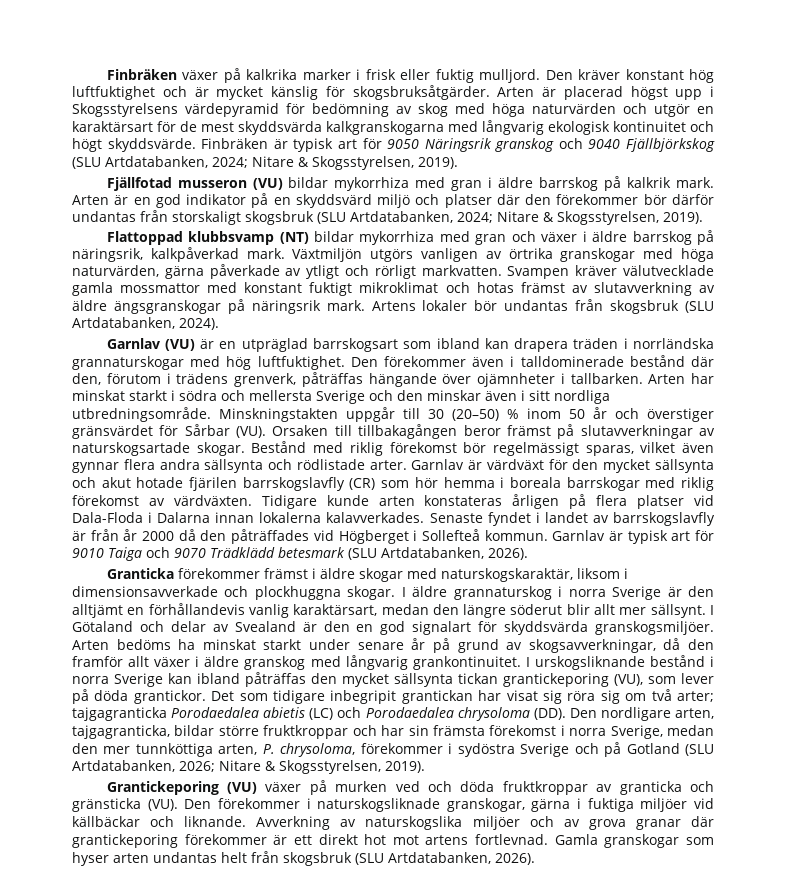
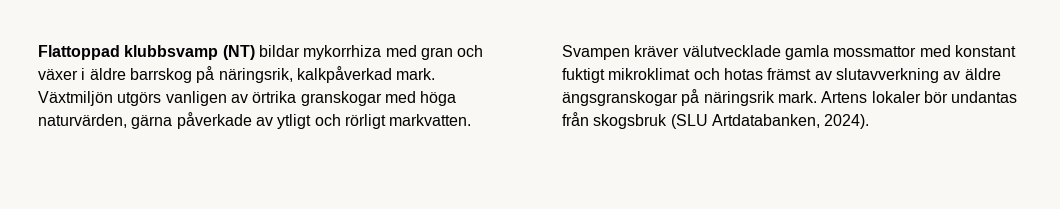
- Finbräken växer på kalkrika marker i frisk eller fuktig mulljord. Den kräver konstant hög luftfuktighet och är mycket känslig för skogsbruksåtgärder. Arten är placerad högst upp i Skogsstyrelsens värdepyramid för bedömning av skog med höga naturvärden och utgör en karaktärsart för de mest skyddsvärda kalkgranskogarna med långvarig ekologisk kontinuitet och högt skyddsvärde. Finbräken är typisk art för 9050 Näringsrik granskog och 9040 Fjällbjörkskog (SLU Artdatabanken, 2024; Nitare & Skogsstyrelsen, 2019).
- Fjällfotad musseron (VU) bildar mykorrhiza med gran i äldre barrskog på kalkrik mark. Arten är en god indikator på en skyddsvärd miljö och platser där den förekommer bör därför undantas från storskaligt skogsbruk (SLU Artdatabanken, 2024; Nitare & Skogsstyrelsen, 2019).
- Garnlav (VU) är en utpräglad barrskogsart som ibland kan drapera träden i norrländska grannaturskogar med hög luftfuktighet. Den förekommer även i talldominerade bestånd där den, förutom i trädens grenverk, påträffas hängande över ojämnheter i tallbarken. Arten har minskat starkt i södra och mellersta Sverige och den minskar även i sitt nordliga utbredningsområde. Minskningstakten uppgår till 30 (20–50) % inom 50 år och överstiger gränsvärdet för Sårbar (VU). Orsaken till tillbakagången beror främst på slutavverkningar av naturskogsartade skogar. Bestånd med riklig förekomst bör regelmässigt sparas, vilket även gynnar flera andra sällsynta och rödlistade arter. Garnlav är värdväxt för den mycket sällsynta och akut hotade fjärilen barrskogslavfly (CR) som hör hemma i boreala barrskogar med riklig förekomst av värdväxten. Tidigare kunde arten konstateras årligen på flera platser vid Dala-Floda i Dalarna innan lokalerna kalavverkades. Senaste fyndet i landet av barrskogslavfly är från år 2000 då den påträffades vid Högberget i Sollefteå kommun. Garnlav är typisk art för 9010 Taiga och 9070 Trädklädd betesmark (SLU Artdatabanken, 2026).
- Granticka förekommer främst i äldre skogar med naturskogskaraktär, liksom i dimensionsavverkade och plockhuggna skogar. I äldre grannaturskog i norra Sverige är den alltjämt en förhållandevis vanlig karaktärsart, medan den längre söderut blir allt mer sällsynt. I Götaland och delar av Svealand är den en god signalart för skyddsvärda granskogsmiljöer. Arten bedöms ha minskat starkt under senare år på grund av skogsavverkningar, då den framför allt växer i äldre granskog med långvarig grankontinuitet. I urskogsliknande bestånd i norra Sverige kan ibland påträffas den mycket sällsynta tickan grantickeporing (VU), som lever på döda grantickor. Det som tidigare inbegripit grantickan har visat sig röra sig om två arter; tajgagranticka Porodaedalea abietis (LC) och Porodaedalea chrysoloma (DD). Den nordligare arten, tajgagranticka, bildar större fruktkroppar och har sin främsta förekomst i norra Sverige, medan den mer tunnköttiga arten, P. chrysoloma, förekommer i sydöstra Sverige och på Gotland (SLU Artdatabanken, 2026; Nitare & Skogsstyrelsen, 2019).
- Grantickeporing (VU) växer på murken ved och döda fruktkroppar av granticka och gränsticka (VU). Den förekommer i naturskogsliknade granskogar, gärna i fuktiga miljöer vid källbäckar och liknande. Avverkning av naturskogslika miljöer och av grova granar där grantickeporing förekommer är ett direkt hot mot artens fortlevnad. Gamla granskogar som hyser arten undantas helt från skogsbruk (SLU Artdatabanken, 2026).

